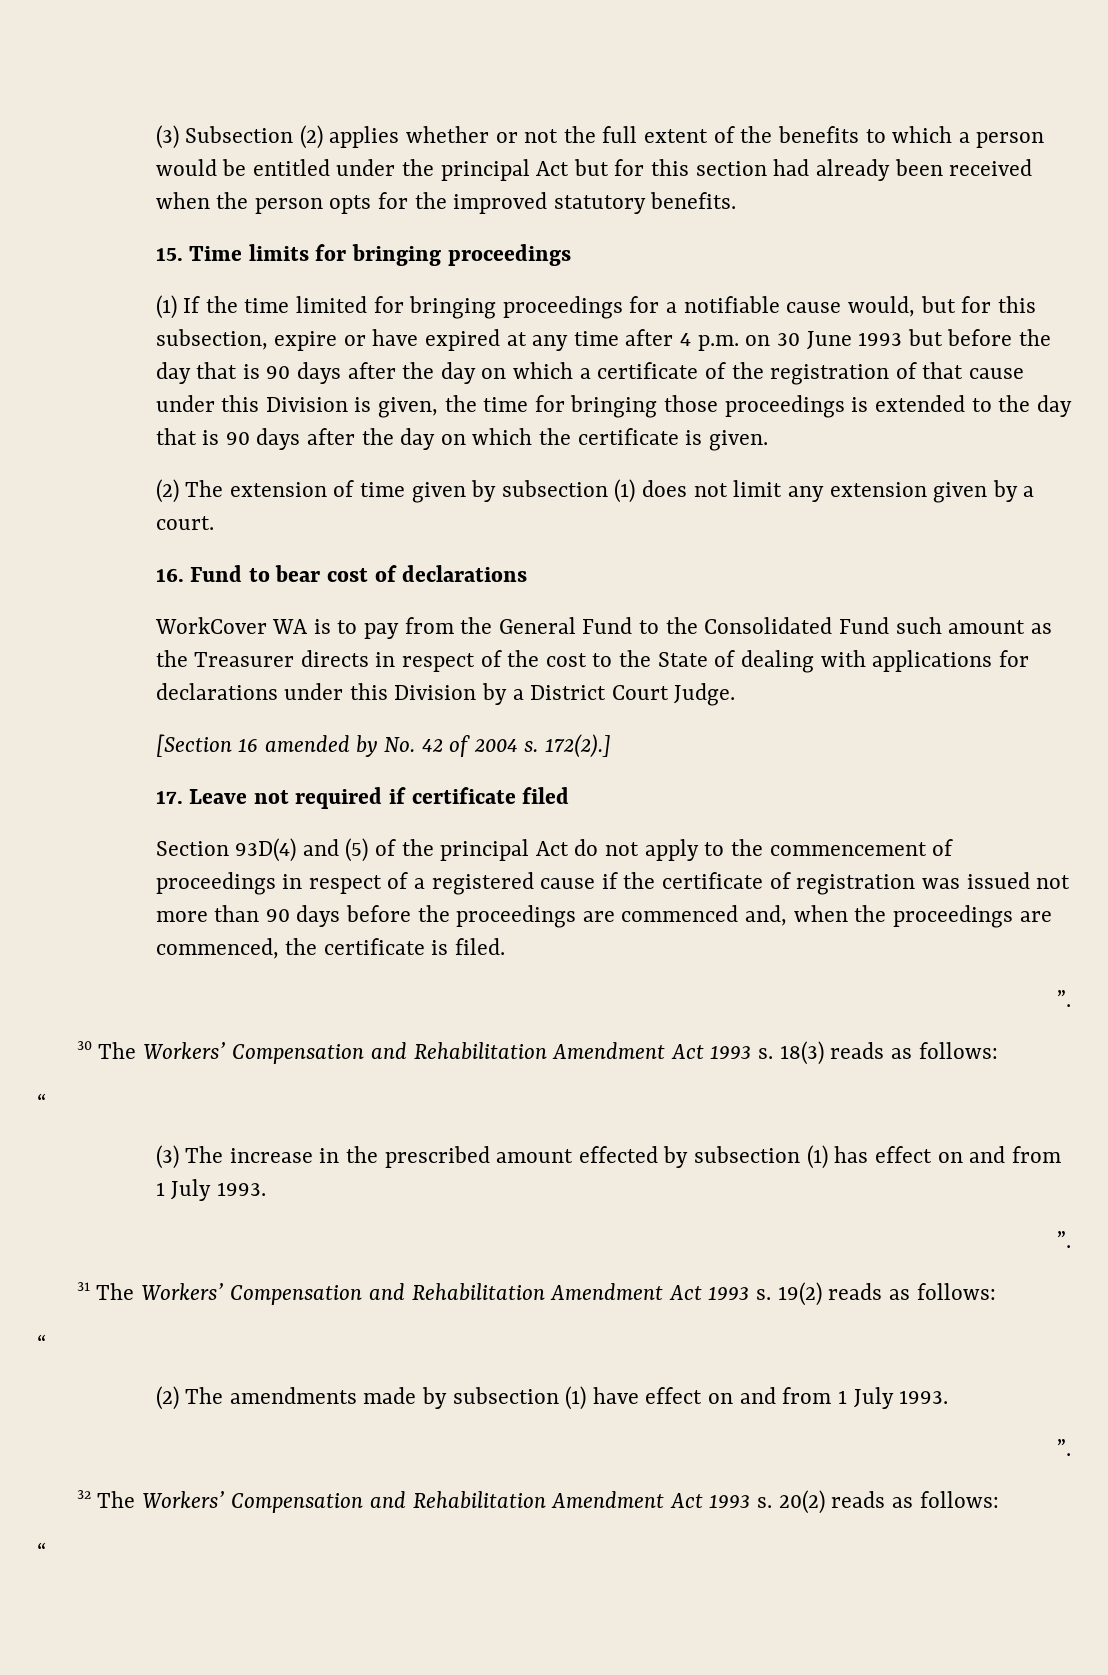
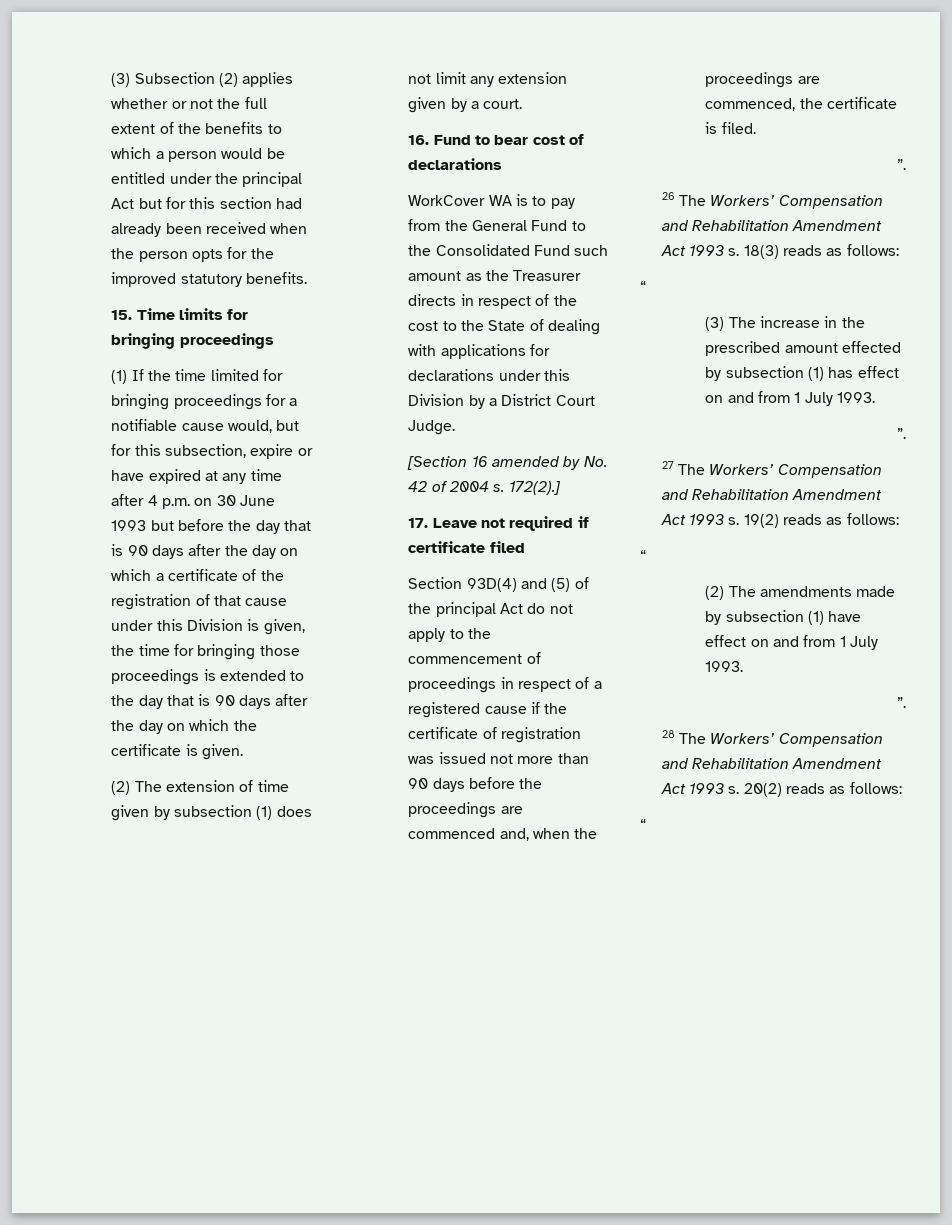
- 30 The Workers’ Compensation and Rehabilitation Amendment Act 1993 s.
+ 26 The Workers’ Compensation and Rehabilitation Amendment Act 1993 s.
- 31 The Workers’ Compensation and Rehabilitation Amendment Act 1993 s.
+ 27 The Workers’ Compensation and Rehabilitation Amendment Act 1993 s.
- 32 The Workers’ Compensation and Rehabilitation Amendment Act 1993 s.
+ 28 The Workers’ Compensation and Rehabilitation Amendment Act 1993 s.

